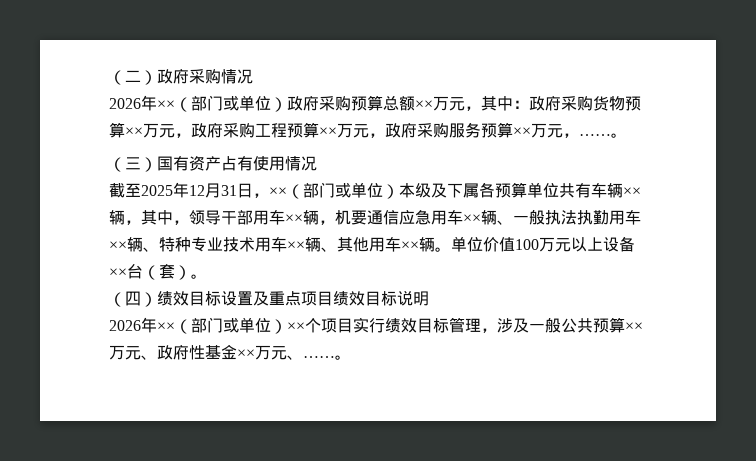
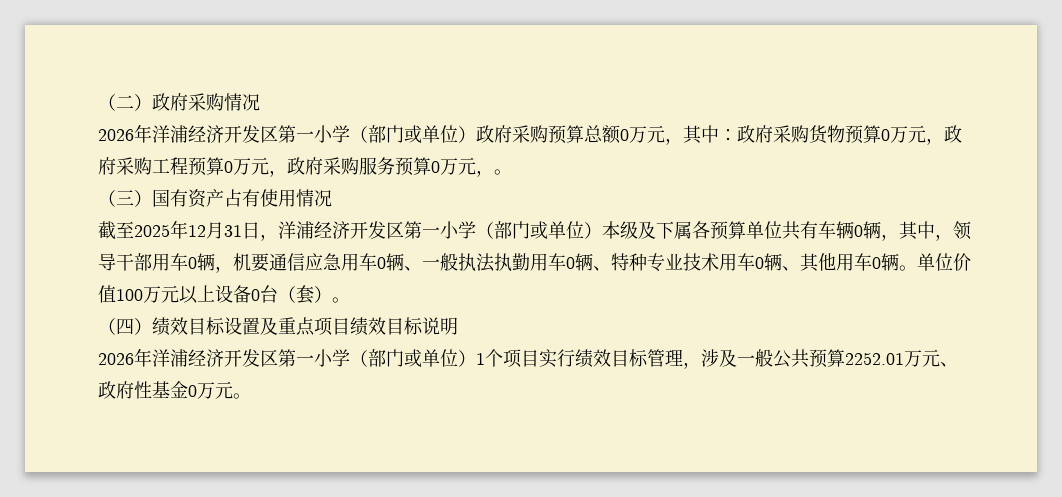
- 2026年××（部门或单位）政府采购预算总额××万元，其中：政府采购货物预算××万元，政府采购工程预算××万元，政府采购服务预算××万元，……。
+ 2026年洋浦经济开发区第一小学（部门或单位）政府采购预算总额0万元，其中：政府采购货物预算0万元，政府采购工程预算0万元，政府采购服务预算0万元，。
- 截至2025年12月31日，××（部门或单位）本级及下属各预算单位共有车辆××辆，其中，领导干部用车××辆，机要通信应急用车××辆、一般执法执勤用车××辆、特种专业技术用车××辆、其他用车××辆。
+ 截至2025年12月31日，洋浦经济开发区第一小学（部门或单位）本级及下属各预算单位共有车辆0辆，其中，领导干部用车0辆，机要通信应急用车0辆、一般执法执勤用车0辆、特种专业技术用车0辆、其他用车0辆。
- 单位价值100万元以上设备××台（套）。
+ 单位价值100万元以上设备0台（套）。
- 2026年××（部门或单位）××个项目实行绩效目标管理，涉及一般公共预算××万元、政府性基金××万元、……。
+ 2026年洋浦经济开发区第一小学（部门或单位）1个项目实行绩效目标管理，涉及一般公共预算2252.01万元、政府性基金0万元。

